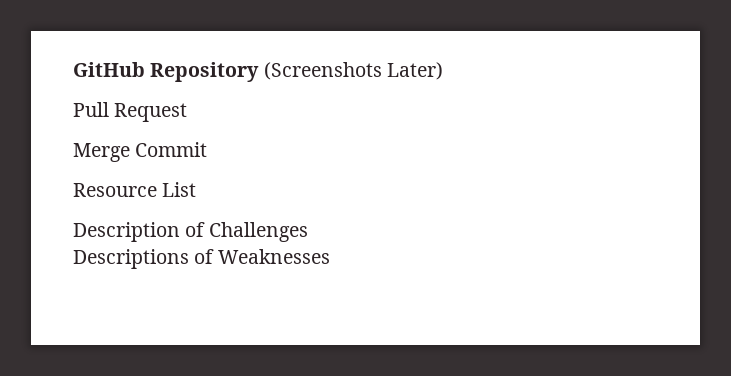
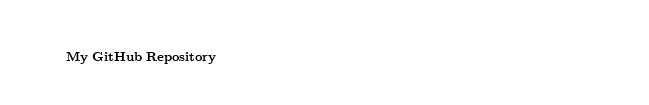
- GitHub Repository (Screenshots Later)
- Pull Request
- Merge Commit
- Resource List
- Description of Challenges
- Descriptions of Weaknesses
+ My GitHub Repository

